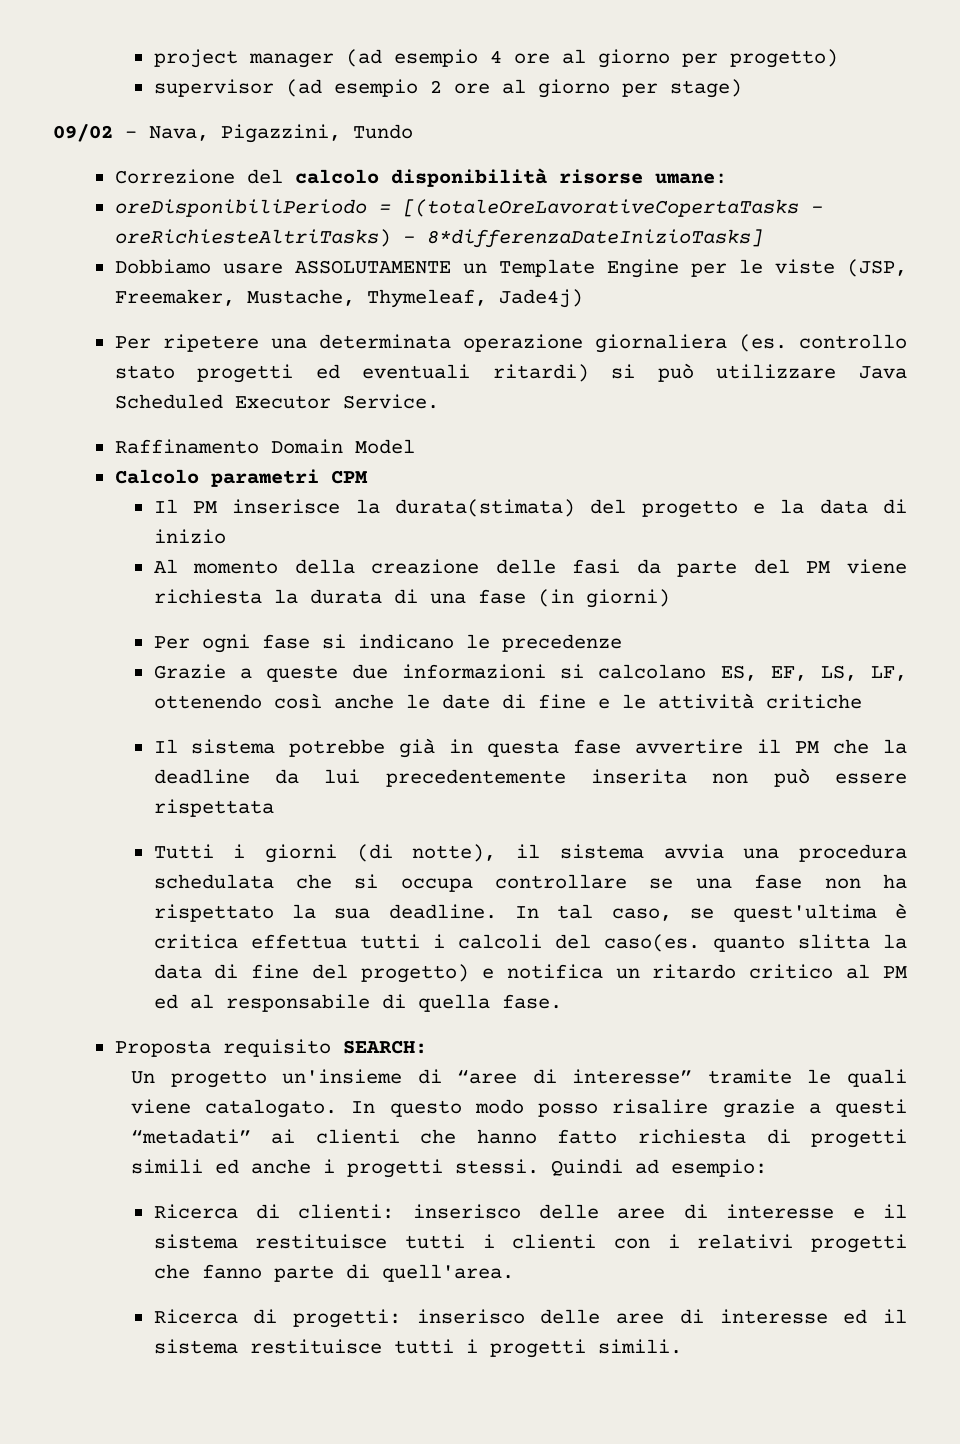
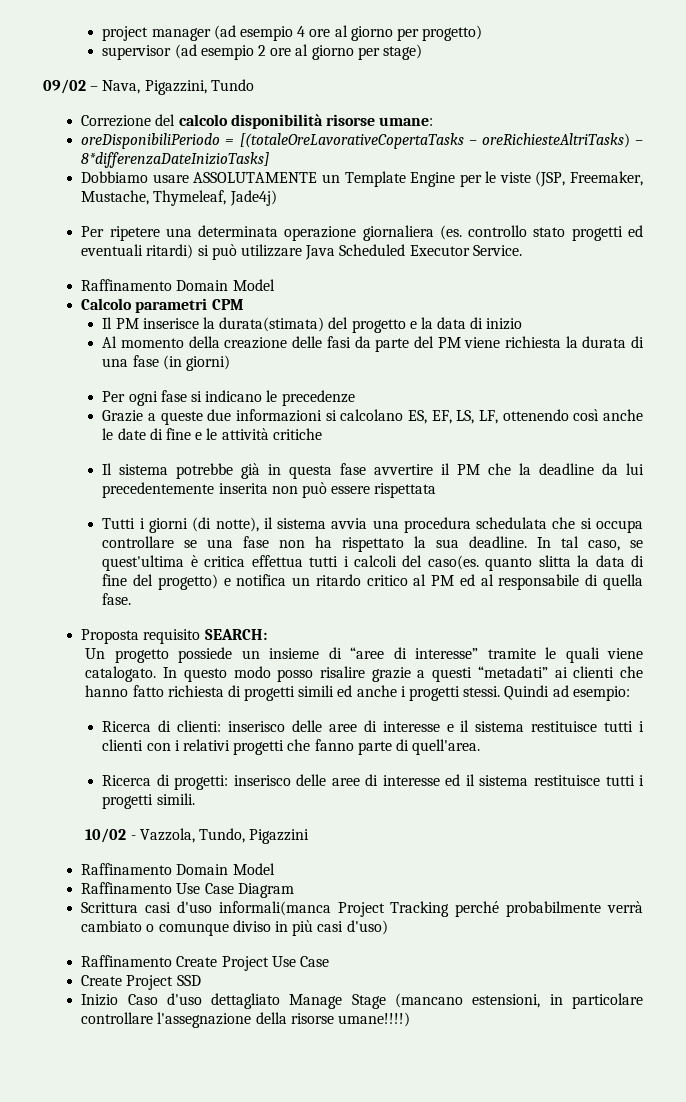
- Un progetto un'insieme di “aree di interesse” tramite le quali viene catalogato.
+ Un progetto possiede un insieme di “aree di interesse” tramite le quali viene catalogato.
+ 10/02 - Vazzola, Tundo, Pigazzini
+ Raffinamento Domain Model
+ Raffinamento Use Case Diagram
+ Scrittura casi d'uso informali(manca Project Tracking perché probabilmente verrà cambiato o comunque diviso in più casi d'uso)
+ Raffinamento Create Project Use Case
+ Create Project SSD
+ Inizio Caso d'uso dettagliato Manage Stage (mancano estensioni, in particolare controllare l'assegnazione della risorse umane!!!!)

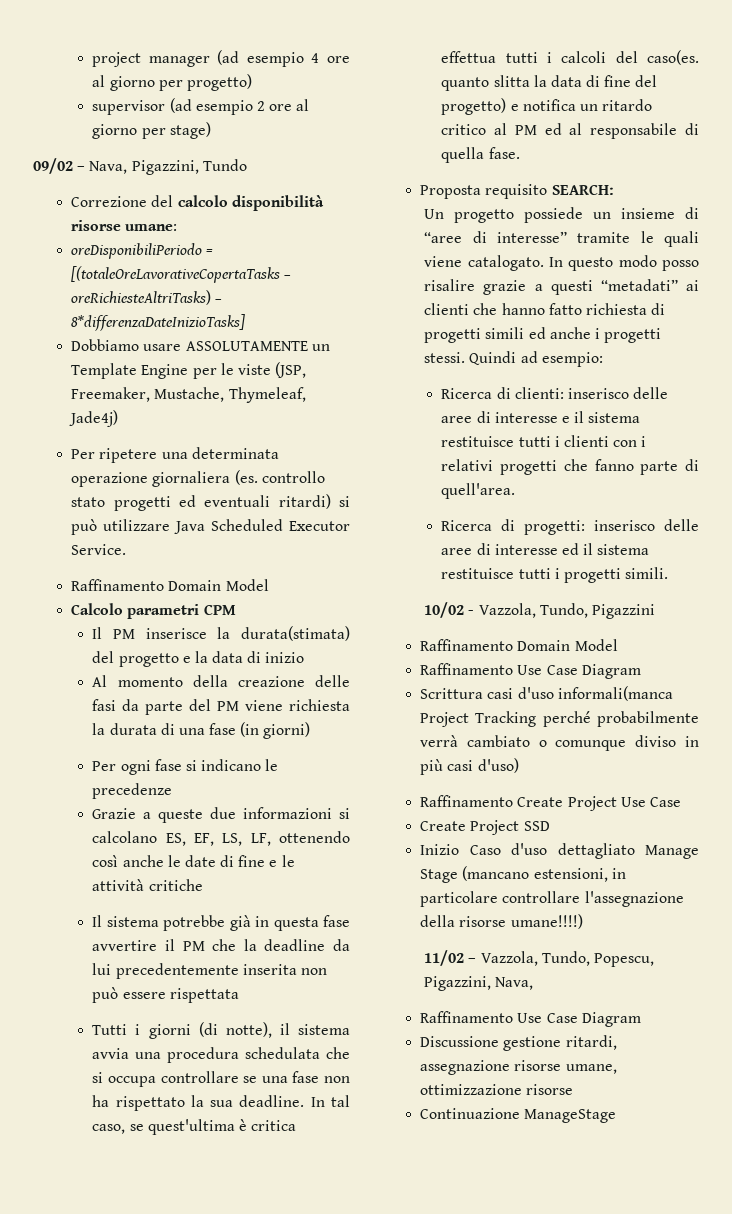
+ 11/02 – Vazzola, Tundo, Popescu, Pigazzini, Nava,
+ Raffinamento Use Case Diagram
+ Discussione gestione ritardi, assegnazione risorse umane, ottimizzazione risorse
+ Continuazione ManageStage

